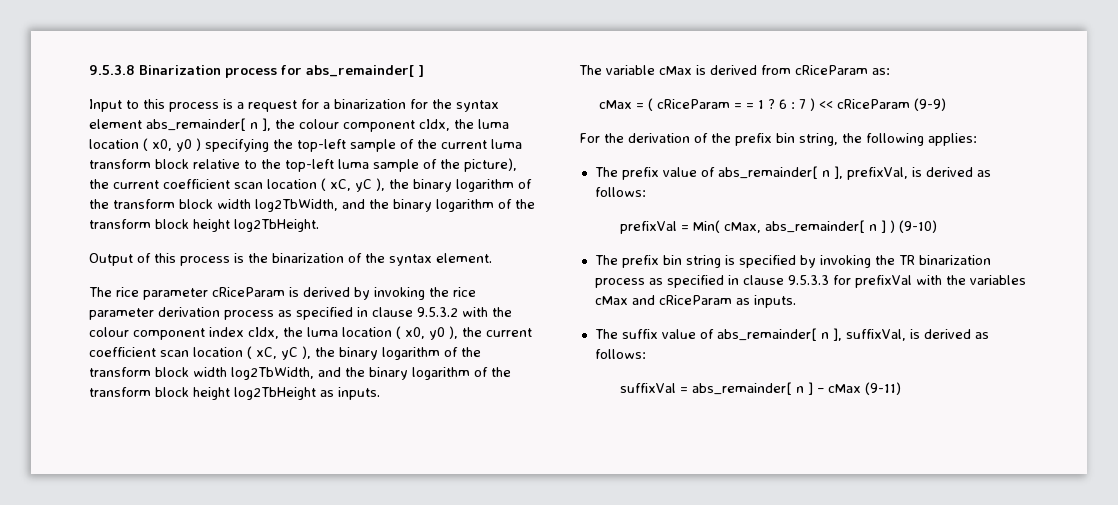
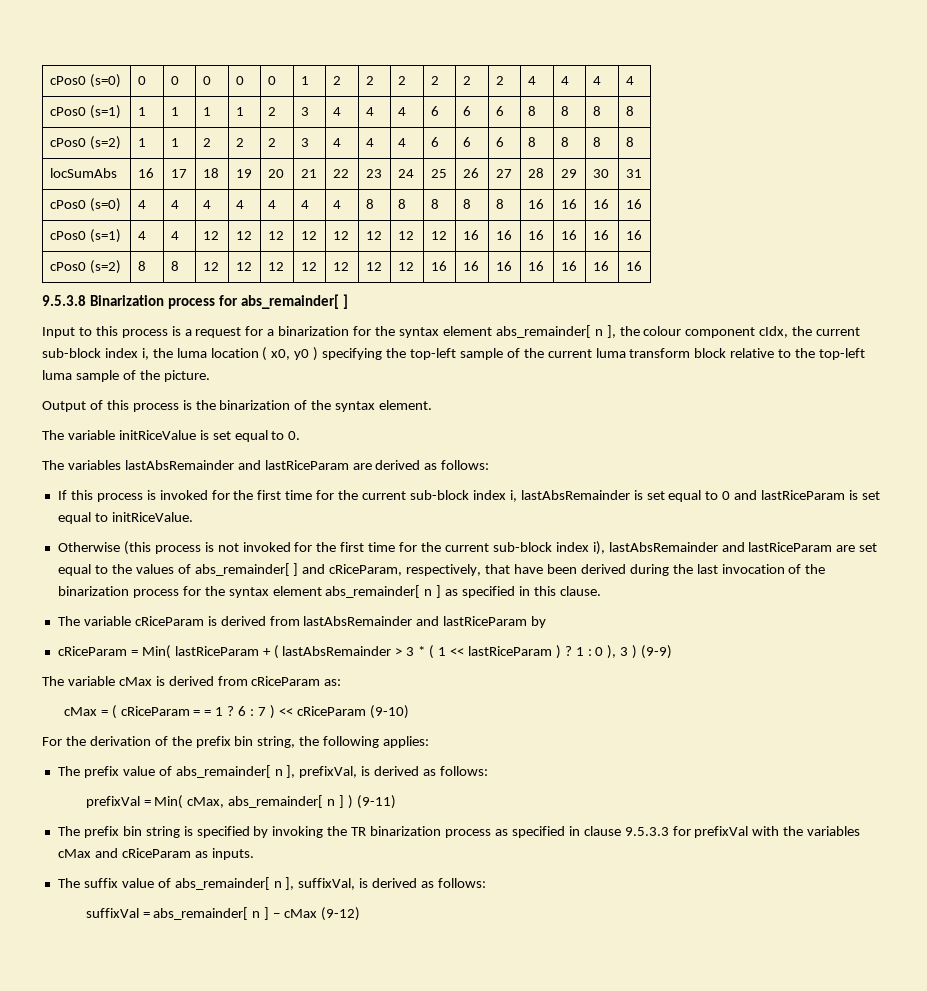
+ cPos0 (s=0) | 0 | 0 | 0 | 0 | 0 | 1 | 2 | 2 | 2 | 2 | 2 | 2 | 4 | 4 | 4 | 4
+ cPos0 (s=1) | 1 | 1 | 1 | 1 | 2 | 3 | 4 | 4 | 4 | 6 | 6 | 6 | 8 | 8 | 8 | 8
+ cPos0 (s=2) | 1 | 1 | 2 | 2 | 2 | 3 | 4 | 4 | 4 | 6 | 6 | 6 | 8 | 8 | 8 | 8
+ locSumAbs | 16 | 17 | 18 | 19 | 20 | 21 | 22 | 23 | 24 | 25 | 26 | 27 | 28 | 29 | 30 | 31
+ cPos0 (s=0) | 4 | 4 | 4 | 4 | 4 | 4 | 4 | 8 | 8 | 8 | 8 | 8 | 16 | 16 | 16 | 16
+ cPos0 (s=1) | 4 | 4 | 12 | 12 | 12 | 12 | 12 | 12 | 12 | 12 | 16 | 16 | 16 | 16 | 16 | 16
+ cPos0 (s=2) | 8 | 8 | 12 | 12 | 12 | 12 | 12 | 12 | 12 | 16 | 16 | 16 | 16 | 16 | 16 | 16
- Input to this process is a request for a binarization for the syntax element abs_remainder[ n ], the colour component cIdx, the luma location ( x0, y0 ) specifying the top-left sample of the current luma transform block relative to the top-left luma sample of the picture), the current coefficient scan location ( xC, yC ), the binary logarithm of the transform block width log2TbWidth, and the binary logarithm of the transform block height log2TbHeight.
+ Input to this process is a request for a binarization for the syntax element abs_remainder[ n ], the colour component cIdx, the current sub-block index i, the luma location ( x0, y0 ) specifying the top-left sample of the current luma transform block relative to the top-left luma sample of the picture.
- The rice parameter cRiceParam is derived by invoking the rice parameter derivation process as specified in clause 9.5.3.2 with the colour component index cIdx, the luma location ( x0, y0 ), the current coefficient scan location ( xC, yC ), the binary logarithm of the transform block width log2TbWidth, and the binary logarithm of the transform block height log2TbHeight as inputs.
+ The variable initRiceValue is set equal to 0.
+ The variables lastAbsRemainder and lastRiceParam are derived as follows:
+ If this process is invoked for the first time for the current sub-block index i, lastAbsRemainder is set equal to 0 and lastRiceParam is set equal to initRiceValue.
+ Otherwise (this process is not invoked for the first time for the current sub-block index i), lastAbsRemainder and lastRiceParam are set equal to the values of abs_remainder[ ] and cRiceParam, respectively, that have been derived during the last invocation of the binarization process for the syntax element abs_remainder[ n ] as specified in this clause.
+ The variable cRiceParam is derived from lastAbsRemainder and lastRiceParam by
+ cRiceParam = Min( lastRiceParam + ( lastAbsRemainder > 3 * ( 1 << lastRiceParam ) ? 1 : 0 ), 3 ) (9-9)
- 6 : 7 ) << cRiceParam (9-9)
+ 6 : 7 ) << cRiceParam (9-10)
- prefixVal = Min( cMax, abs_remainder[ n ] ) (9-10)
+ prefixVal = Min( cMax, abs_remainder[ n ] ) (9-11)
- suffixVal = abs_remainder[ n ] − cMax (9-11)
+ suffixVal = abs_remainder[ n ] − cMax (9-12)

